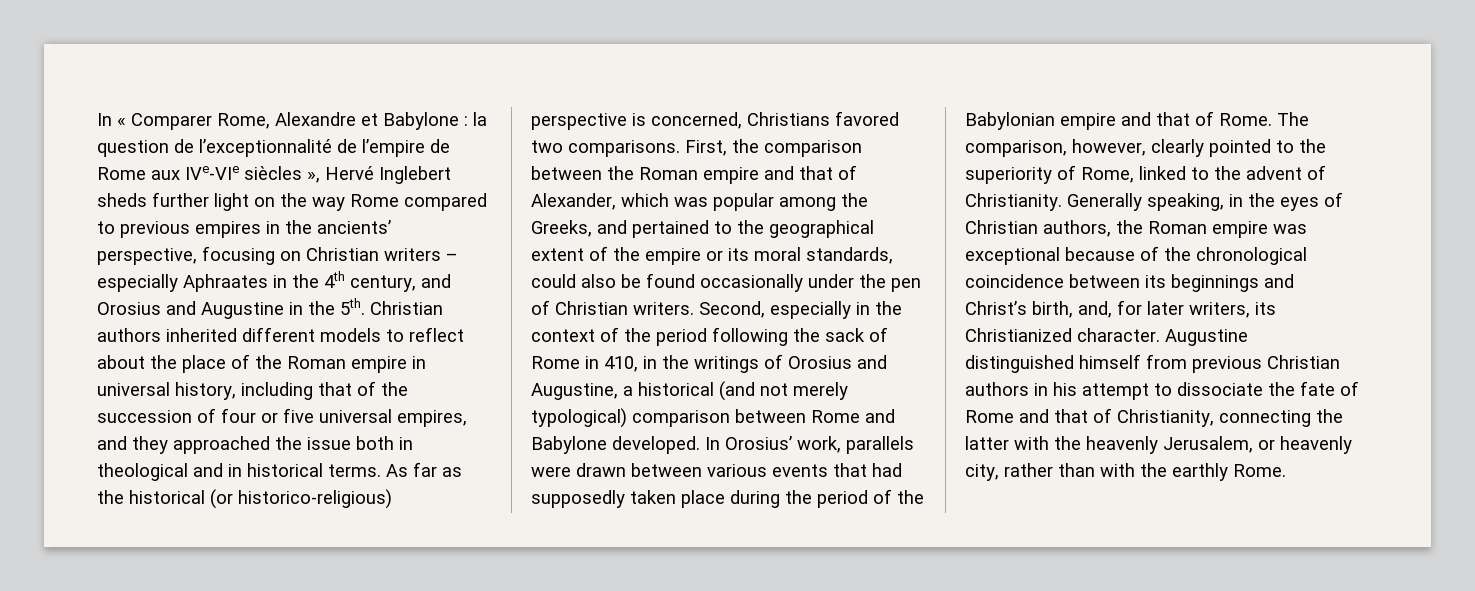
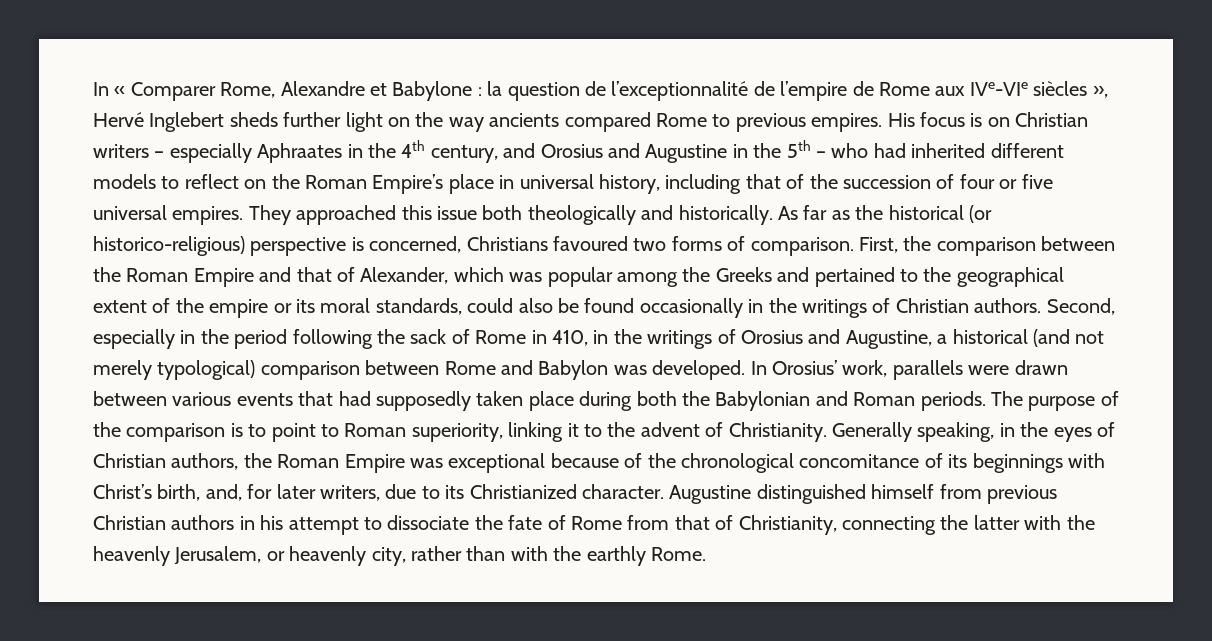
- la question de l’exceptionnalité de l’empire de Rome aux IVe-VIe siècles », Hervé Inglebert sheds further light on the way Rome compared to previous empires in the ancients’ perspective, focusing on Christian writers – especially Aphraates in the 4th century, and Orosius and Augustine in the 5th. Christian authors inherited different models to reflect about the place of the Roman empire in universal history, including that of the succession of four or five universal empires, and they approached the issue both in theological and in historical terms.
+ la question de l’exceptionnalité de l’empire de Rome aux IVe-VIe siècles », Hervé Inglebert sheds further light on the way ancients compared Rome to previous empires. His focus is on Christian writers – especially Aphraates in the 4th century, and Orosius and Augustine in the 5th – who had inherited different models to reflect on the Roman Empire’s place in universal history, including that of the succession of four or five universal empires. They approached this issue both theologically and historically.
- As far as the historical (or historico-religious) perspective is concerned, Christians favored two comparisons.
+ As far as the historical (or historico-religious) perspective is concerned, Christians favoured two forms of comparison.
- First, the comparison between the Roman empire and that of Alexander, which was popular among the Greeks, and pertained to the geographical extent of the empire or its moral standards, could also be found occasionally under the pen of Christian writers.
+ First, the comparison between the Roman Empire and that of Alexander, which was popular among the Greeks and pertained to the geographical extent of the empire or its moral standards, could also be found occasionally in the writings of Christian authors.
- Second, especially in the context of the period following the sack of Rome in 410, in the writings of Orosius and Augustine, a historical (and not merely typological) comparison between Rome and Babylone developed.
+ Second, especially in the period following the sack of Rome in 410, in the writings of Orosius and Augustine, a historical (and not merely typological) comparison between Rome and Babylon was developed.
- In Orosius’ work, parallels were drawn between various events that had supposedly taken place during the period of the Babylonian empire and that of Rome. The comparison, however, clearly pointed to the superiority of Rome, linked to the advent of Christianity.
+ In Orosius’ work, parallels were drawn between various events that had supposedly taken place during both the Babylonian and Roman periods. The purpose of the comparison is to point to Roman superiority, linking it to the advent of Christianity.
- Generally speaking, in the eyes of Christian authors, the Roman empire was exceptional because of the chronological coincidence between its beginnings and Christ’s birth, and, for later writers, its Christianized character.
+ Generally speaking, in the eyes of Christian authors, the Roman Empire was exceptional because of the chronological concomitance of its beginnings with Christ’s birth, and, for later writers, due to its Christianized character.
- Augustine distinguished himself from previous Christian authors in his attempt to dissociate the fate of Rome and that of Christianity, connecting the latter with the heavenly Jerusalem, or heavenly city, rather than with the earthly Rome.
+ Augustine distinguished himself from previous Christian authors in his attempt to dissociate the fate of Rome from that of Christianity, connecting the latter with the heavenly Jerusalem, or heavenly city, rather than with the earthly Rome.

